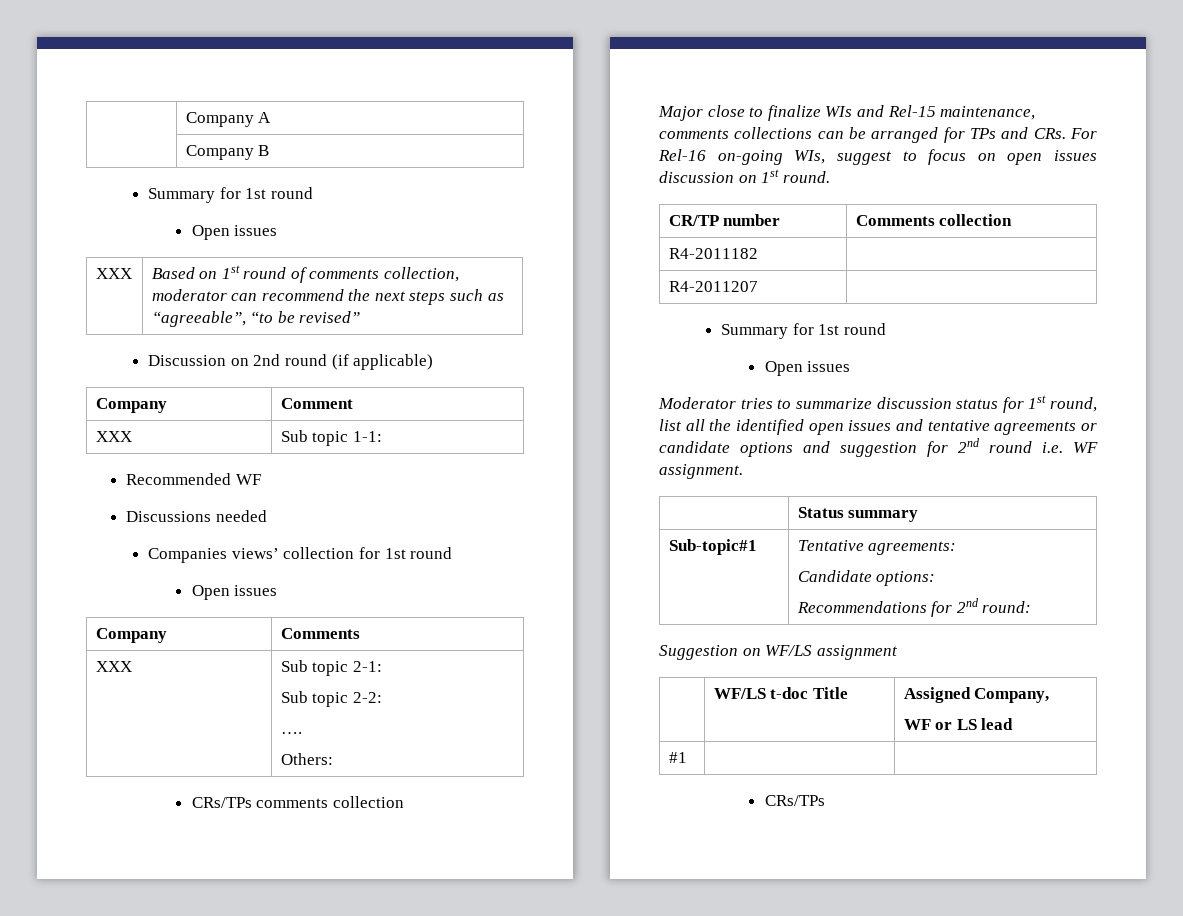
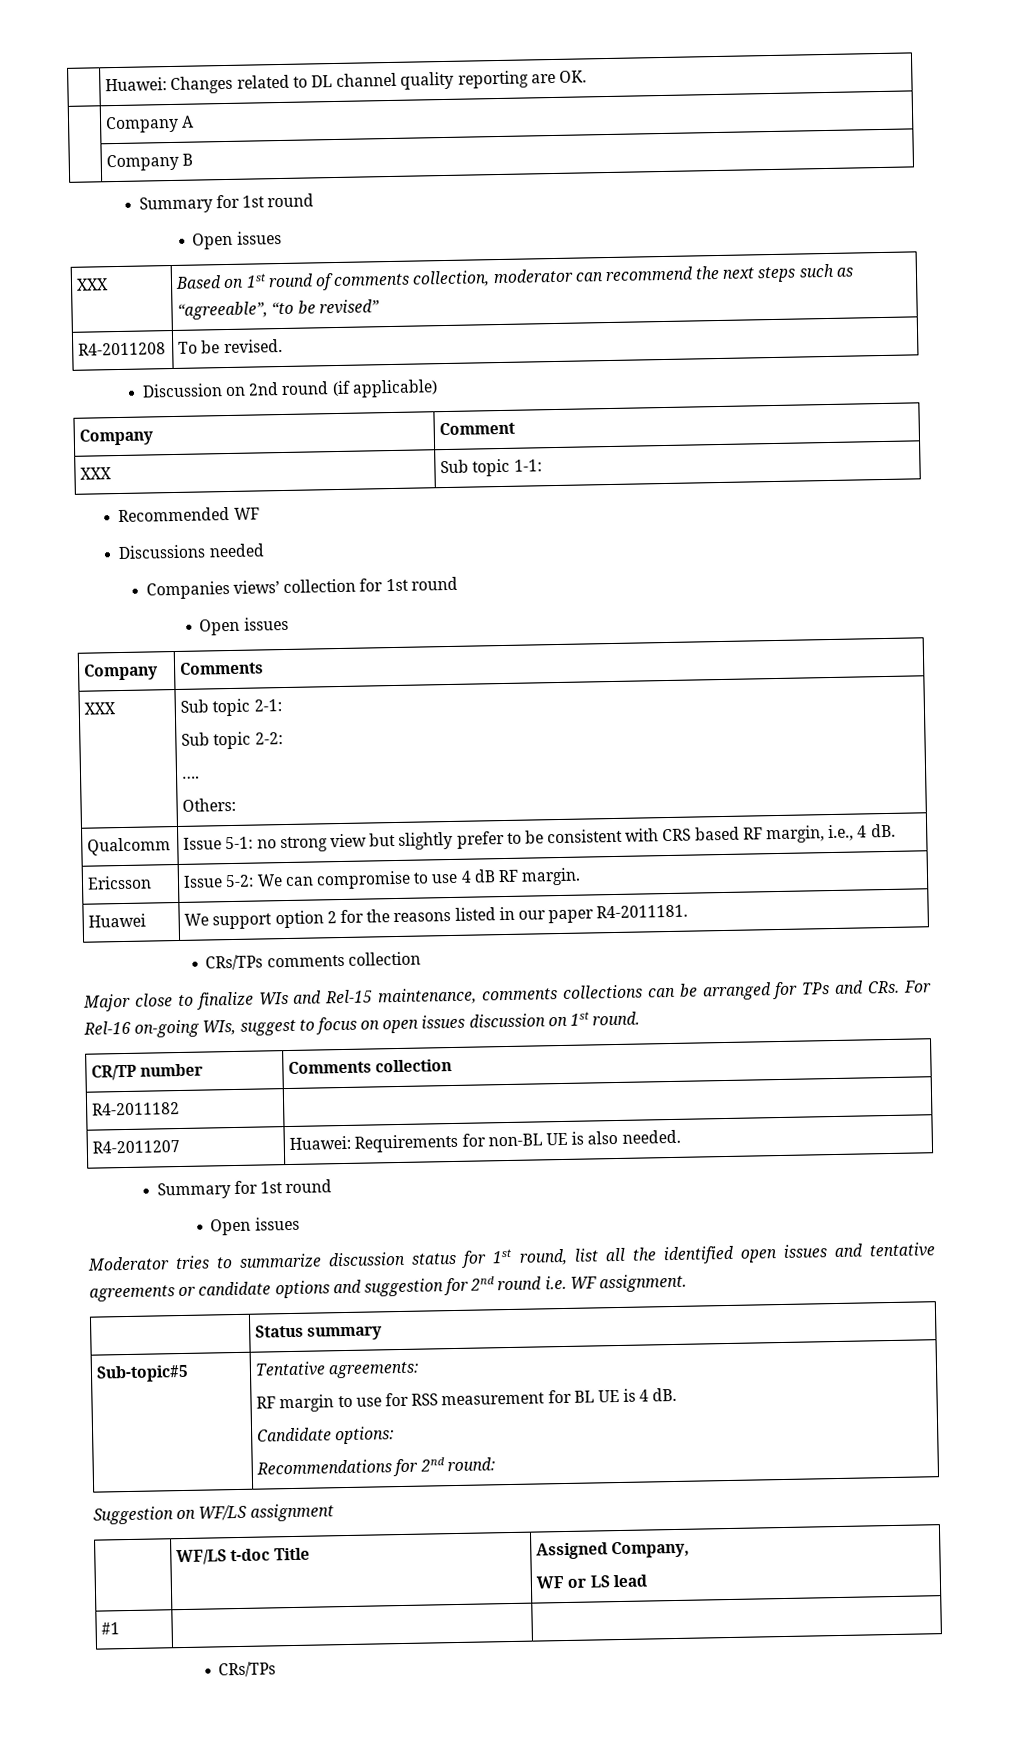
+ | Huawei: Changes related to DL channel quality reporting are OK.
+ R4-2011208 | To be revised.
+ Qualcomm | Issue 5-1: no strong view but slightly prefer to be consistent with CRS based RF margin, i.e., 4 dB.
+ Ericsson | Issue 5-2: We can compromise to use 4 dB RF margin.
+ Huawei | We support option 2 for the reasons listed in our paper R4-2011181.
- R4-2011207 |
+ R4-2011207 | Huawei: Requirements for non-BL UE is also needed.
- Sub-topic#1 | Tentative agreements:
+ Sub-topic#5 | Tentative agreements:
+ RF margin to use for RSS measurement for BL UE is 4 dB.

